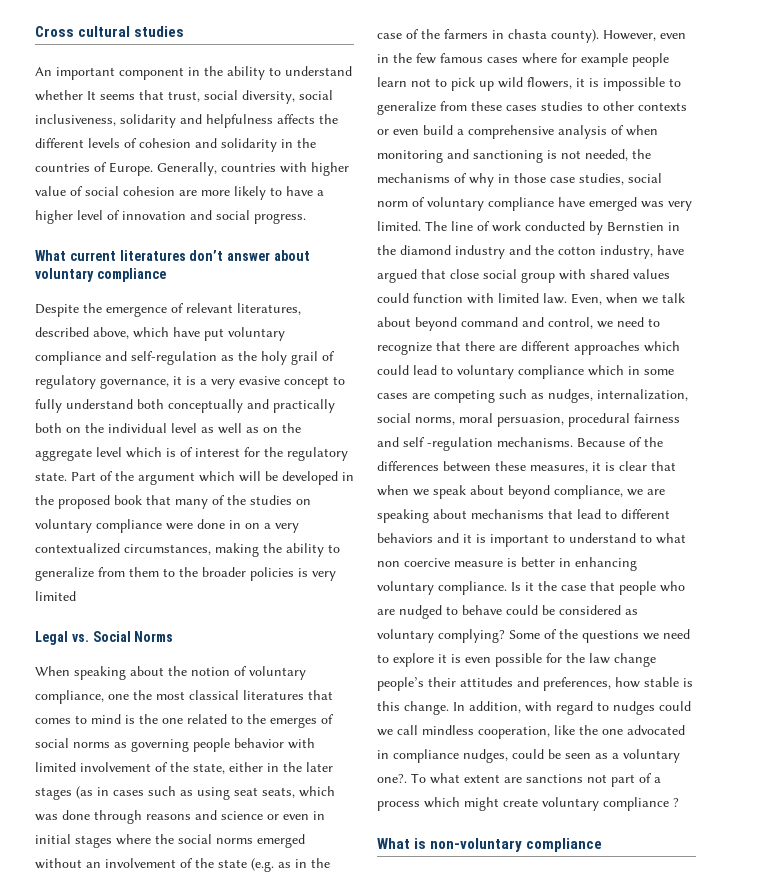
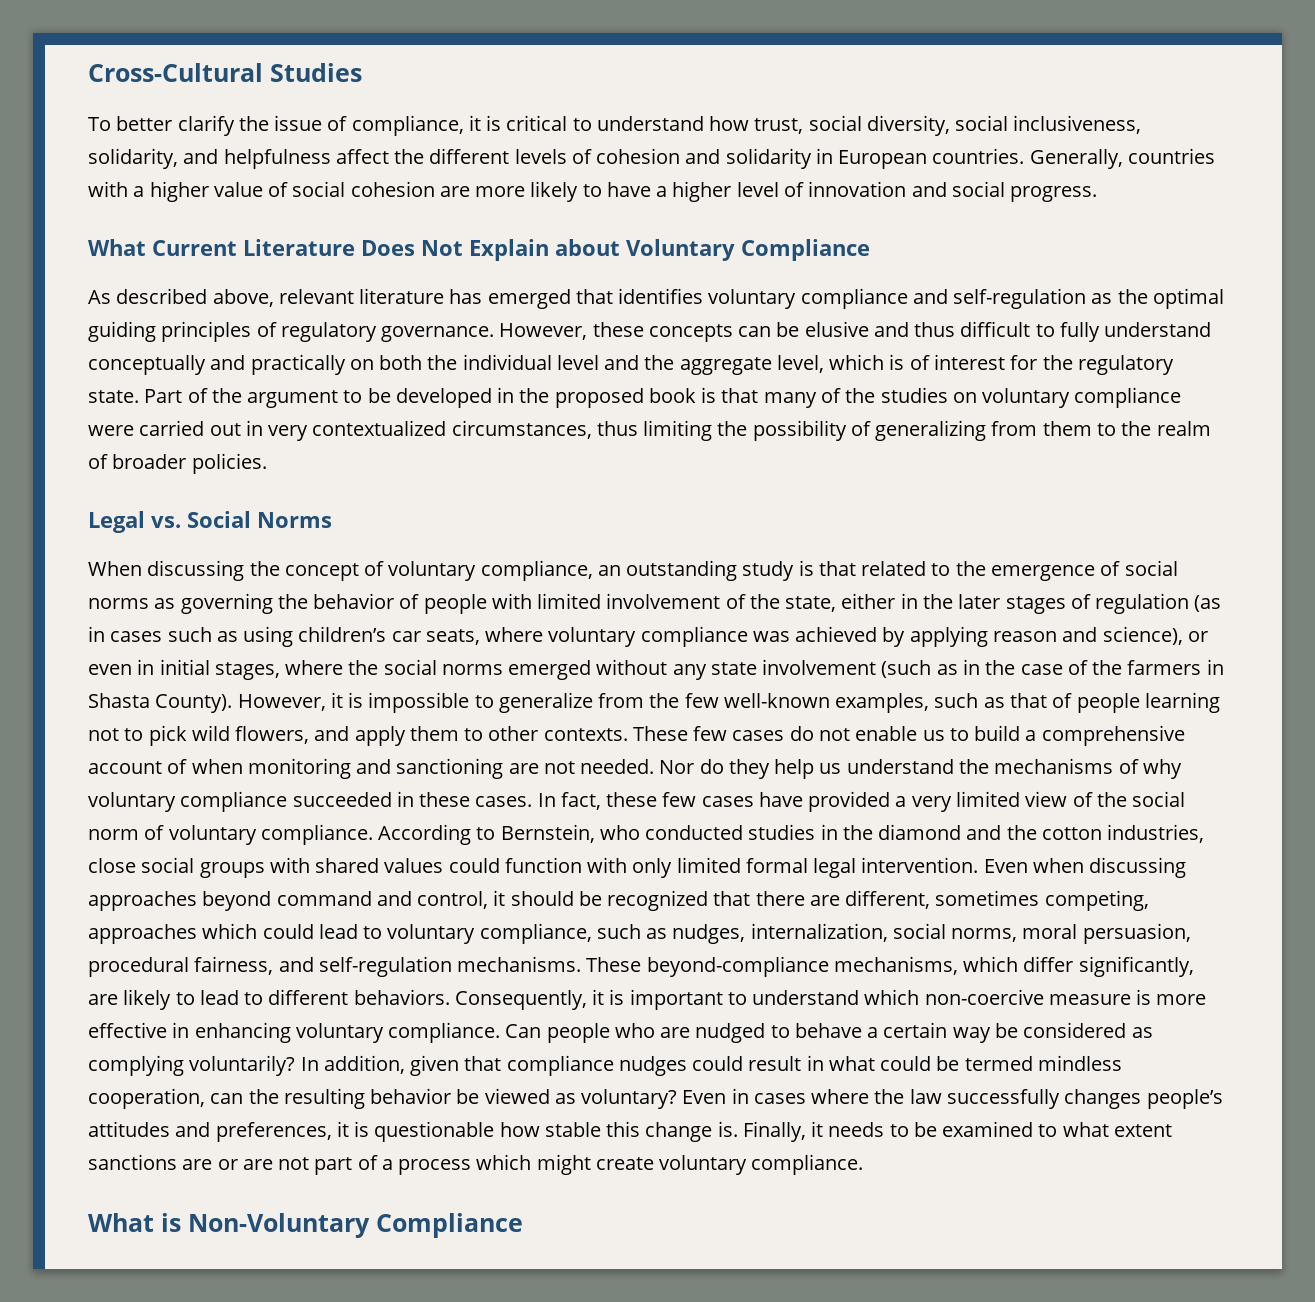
- Cross cultural studies
- An important component in the ability to understand whether It seems that trust, social diversity, social inclusiveness, solidarity and helpfulness affects the different levels of cohesion and solidarity in the countries of Europe.
+ Cross-Cultural Studies
+ To better clarify the issue of compliance, it is critical to understand how trust, social diversity, social inclusiveness, solidarity, and helpfulness affect the different levels of cohesion and solidarity in European countries.
- Generally, countries with higher value of social cohesion are more likely to have a higher level of innovation and social progress.
+ Generally, countries with a higher value of social cohesion are more likely to have a higher level of innovation and social progress.
- What current literatures don’t answer about voluntary compliance
- Despite the emergence of relevant literatures, described above, which have put voluntary compliance and self-regulation as the holy grail of regulatory governance, it is a very evasive concept to fully understand both conceptually and practically both on the individual level as well as on the aggregate level which is of interest for the regulatory state.
+ What Current Literature Does Not Explain about Voluntary Compliance
+ As described above, relevant literature has emerged that identifies voluntary compliance and self-regulation as the optimal guiding principles of regulatory governance. However, these concepts can be elusive and thus difficult to fully understand conceptually and practically on both the individual level and the aggregate level, which is of interest for the regulatory state.
- Part of the argument which will be developed in the proposed book that many of the studies on voluntary compliance were done in on a very contextualized circumstances, making the ability to generalize from them to the broader policies is very limited
+ Part of the argument to be developed in the proposed book is that many of the studies on voluntary compliance were carried out in very contextualized circumstances, thus limiting the possibility of generalizing from them to the realm of broader policies.
- When speaking about the notion of voluntary compliance, one the most classical literatures that comes to mind is the one related to the emerges of social norms as governing people behavior with limited involvement of the state, either in the later stages (as in cases such as using seat seats, which was done through reasons and science or even in initial stages where the social norms emerged without an involvement of the state (e.g. as in the case of the farmers in chasta county). However, even in the few famous cases where for example people learn not to pick up wild flowers, it is impossible to generalize from these cases studies to other contexts or even build a comprehensive analysis of when monitoring and sanctioning is not needed, the mechanisms of why in those case studies, social norm of voluntary compliance have emerged was very limited. The line of work conducted by Bernstien in the diamond industry and the cotton industry, have argued that close social group with shared values could function with limited law. Even, when we talk about beyond command and control, we need to recognize that there are different approaches which could lead to voluntary compliance which in some cases are competing such as nudges, internalization, social norms, moral persuasion, procedural fairness and self -regulation mechanisms. Because of the differences between these measures, it is clear that when we speak about beyond compliance, we are speaking about mechanisms that lead to different behaviors and it is important to understand to what non coercive measure is better in enhancing voluntary compliance. Is it the case that people who are nudged to behave could be considered as voluntary complying? Some of the questions we need to explore it is even possible for the law change people’s their attitudes and preferences, how stable is this change. In addition, with regard to nudges could we call mindless cooperation, like the one advocated in compliance nudges, could be seen as a voluntary one?. To what extent are sanctions not part of a process which might create voluntary compliance ?
+ When discussing the concept of voluntary compliance, an outstanding study is that related to the emergence of social norms as governing the behavior of people with limited involvement of the state, either in the later stages of regulation (as in cases such as using children’s car seats, where voluntary compliance was achieved by applying reason and science), or even in initial stages, where the social norms emerged without any state involvement (such as in the case of the farmers in Shasta County). However, it is impossible to generalize from the few well-known examples, such as that of people learning not to pick wild flowers, and apply them to other contexts. These few cases do not enable us to build a comprehensive account of when monitoring and sanctioning are not needed. Nor do they help us understand the mechanisms of why voluntary compliance succeeded in these cases. In fact, these few cases have provided a very limited view of the social norm of voluntary compliance. According to Bernstein, who conducted studies in the diamond and the cotton industries, close social groups with shared values could function with only limited formal legal intervention. Even when discussing approaches beyond command and control, it should be recognized that there are different, sometimes competing, approaches which could lead to voluntary compliance, such as nudges, internalization, social norms, moral persuasion, procedural fairness, and self-regulation mechanisms. These beyond-compliance mechanisms, which differ significantly, are likely to lead to different behaviors. Consequently, it is important to understand which non-coercive measure is more effective in enhancing voluntary compliance. Can people who are nudged to behave a certain way be considered as complying voluntarily? In addition, given that compliance nudges could result in what could be termed mindless cooperation, can the resulting behavior be viewed as voluntary? Even in cases where the law successfully changes people’s attitudes and preferences, it is questionable how stable this change is. Finally, it needs to be examined to what extent sanctions are or are not part of a process which might create voluntary compliance.
- What is non-voluntary compliance
+ What is Non-Voluntary Compliance

